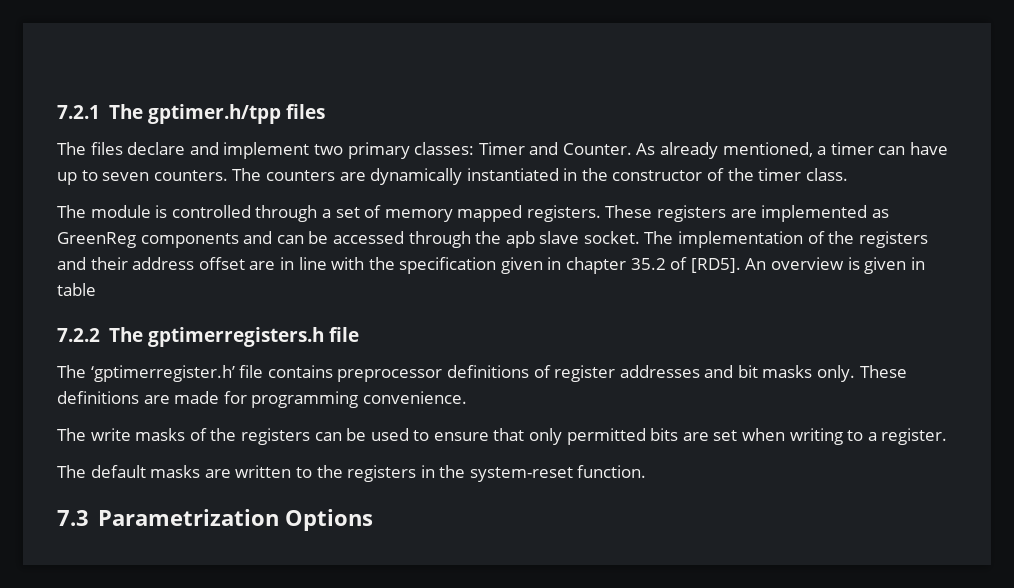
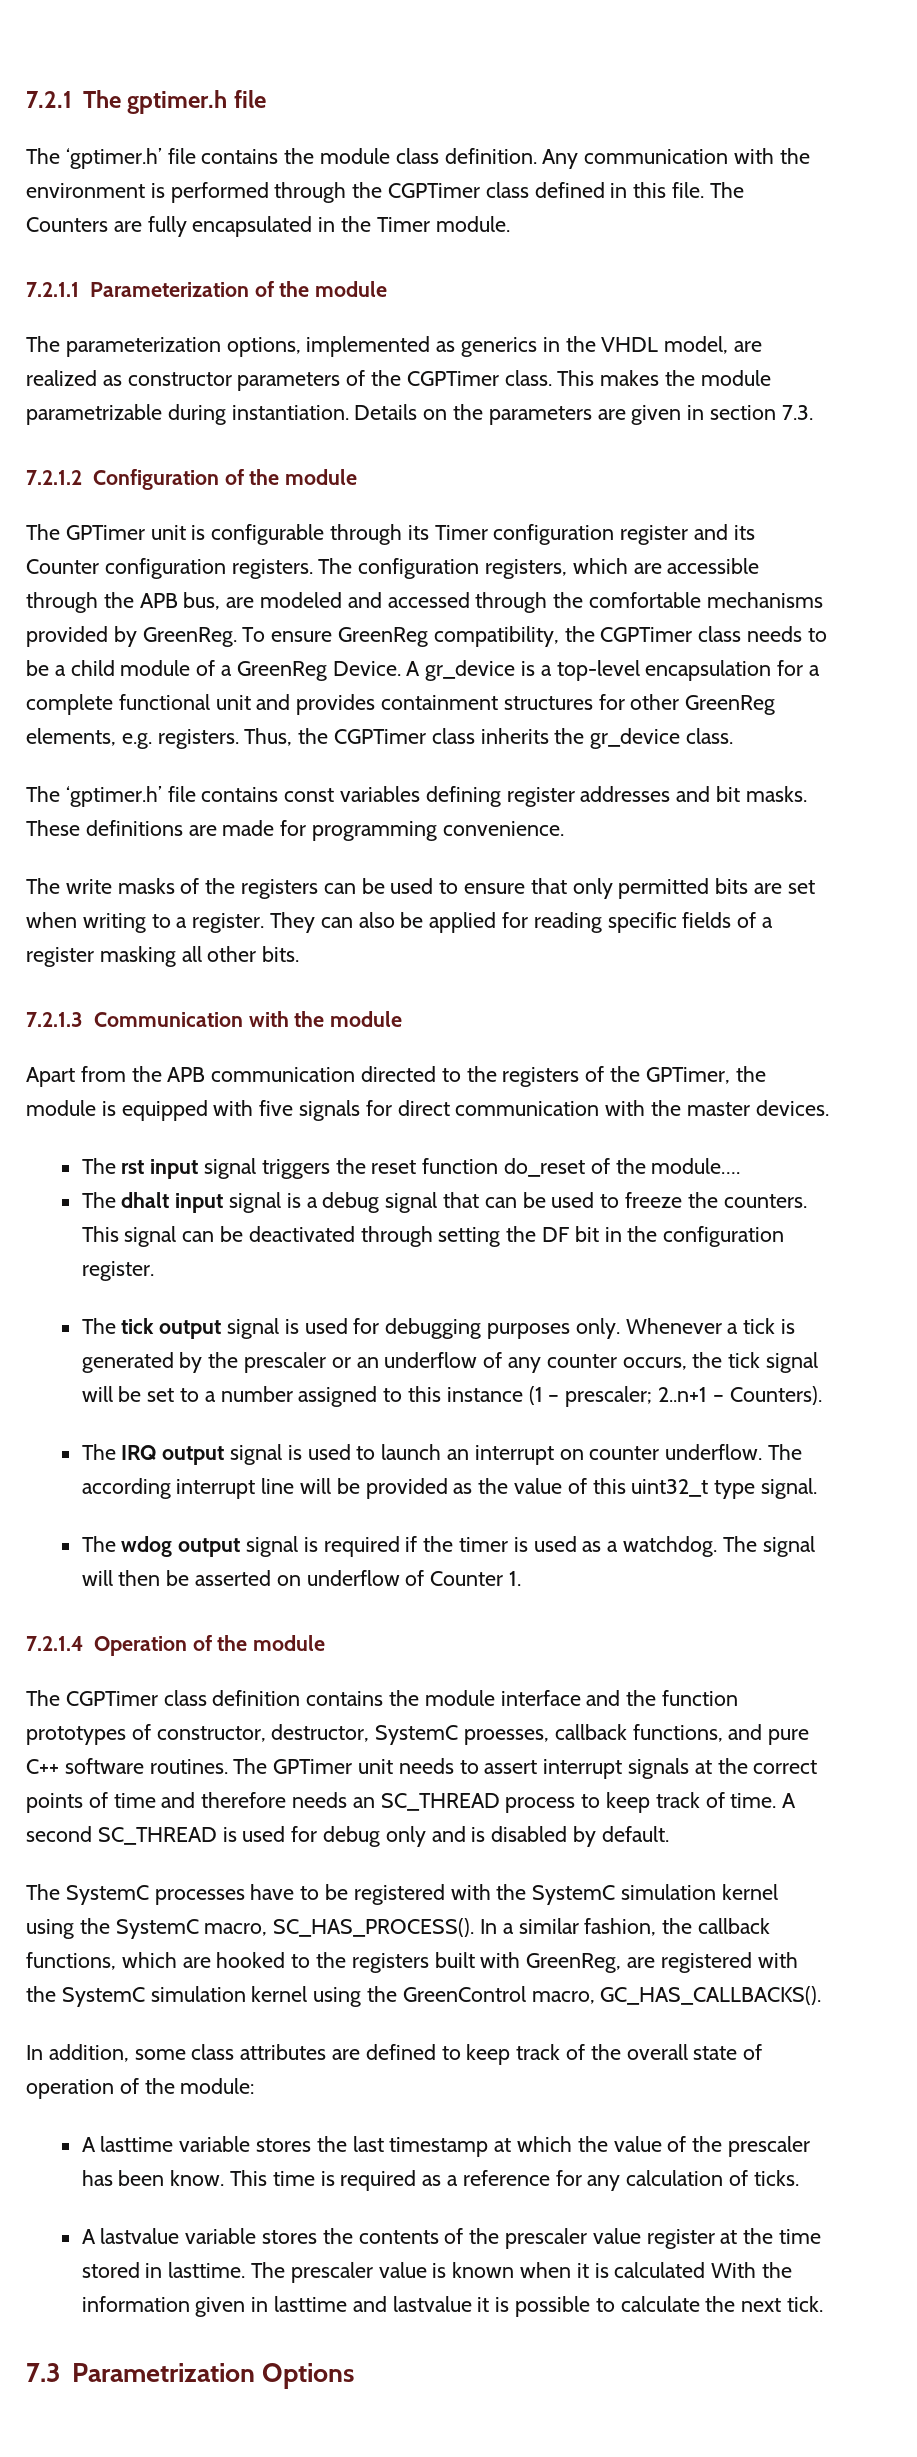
- 7.2.1 The gptimer.h/tpp files
- The files declare and implement two primary classes: Timer and Counter. As already mentioned, a timer can have up to seven counters. The counters are dynamically instantiated in the constructor of the timer class.
- The module is controlled through a set of memory mapped registers. These registers are implemented as GreenReg components and can be accessed through the apb slave socket. The implementation of the registers and their address offset are in line with the specification given in chapter 35.2 of [RD5]. An overview is given in table
- 7.2.2 The gptimerregisters.h file
- The ‘gptimerregister.h’ file contains preprocessor definitions of register addresses and bit masks only.
+ 7.2.1 The gptimer.h file
+ The ‘gptimer.h’ file contains the module class definition. Any communication with the environment is performed through the CGPTimer class defined in this file. The Counters are fully encapsulated in the Timer module.
+ 7.2.1.1 Parameterization of the module
+ The parameterization options, implemented as generics in the VHDL model, are realized as constructor parameters of the CGPTimer class. This makes the module parametrizable during instantiation. Details on the parameters are given in section 7.3.
+ 7.2.1.2 Configuration of the module
+ The GPTimer unit is configurable through its Timer configuration register and its Counter configuration registers. The configuration registers, which are accessible through the APB bus, are modeled and accessed through the comfortable mechanisms provided by GreenReg. To ensure GreenReg compatibility, the CGPTimer class needs to be a child module of a GreenReg Device. A gr_device is a top-level encapsulation for a complete functional unit and provides containment structures for other GreenReg elements, e.g. registers. Thus, the CGPTimer class inherits the gr_device class.
+ The ‘gptimer.h’ file contains const variables defining register addresses and bit masks.
- The write masks of the registers can be used to ensure that only permitted bits are set when writing to a register.
- The default masks are written to the registers in the system-reset function.
+ The write masks of the registers can be used to ensure that only permitted bits are set when writing to a register. They can also be applied for reading specific fields of a register masking all other bits.
+ 7.2.1.3 Communication with the module
+ Apart from the APB communication directed to the registers of the GPTimer, the module is equipped with five signals for direct communication with the master devices.
+ The rst input signal triggers the reset function do_reset of the module….
+ The dhalt input signal is a debug signal that can be used to freeze the counters. This signal can be deactivated through setting the DF bit in the configuration register.
+ The tick output signal is used for debugging purposes only. Whenever a tick is generated by the prescaler or an underflow of any counter occurs, the tick signal will be set to a number assigned to this instance (1 – prescaler; 2..n+1 – Counters).
+ The IRQ output signal is used to launch an interrupt on counter underflow. The according interrupt line will be provided as the value of this uint32_t type signal.
+ The wdog output signal is required if the timer is used as a watchdog. The signal will then be asserted on underflow of Counter 1.
+ 7.2.1.4 Operation of the module
+ The CGPTimer class definition contains the module interface and the function prototypes of constructor, destructor, SystemC proesses, callback functions, and pure C++ software routines. The GPTimer unit needs to assert interrupt signals at the correct points of time and therefore needs an SC_THREAD process to keep track of time. A second SC_THREAD is used for debug only and is disabled by default.
+ The SystemC processes have to be registered with the SystemC simulation kernel using the SystemC macro, SC_HAS_PROCESS(). In a similar fashion, the callback functions, which are hooked to the registers built with GreenReg, are registered with the SystemC simulation kernel using the GreenControl macro, GC_HAS_CALLBACKS().
+ In addition, some class attributes are defined to keep track of the overall state of operation of the module:
+ A lasttime variable stores the last timestamp at which the value of the prescaler has been know. This time is required as a reference for any calculation of ticks.
+ A lastvalue variable stores the contents of the prescaler value register at the time stored in lasttime. The prescaler value is known when it is calculated With the information given in lasttime and lastvalue it is possible to calculate the next tick.

